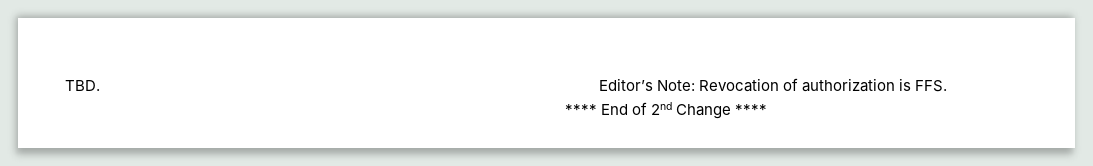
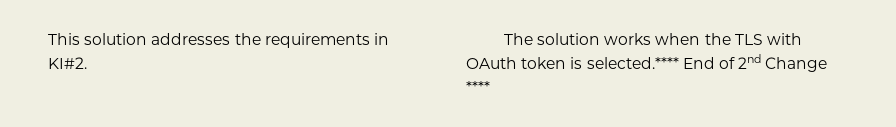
- TBD.
- Editor’s Note: Revocation of authorization is FFS.
- **** End of 2nd Change ****
+ This solution addresses the requirements in KI#2.
+ The solution works when the TLS with OAuth token is selected.**** End of 2nd Change ****

